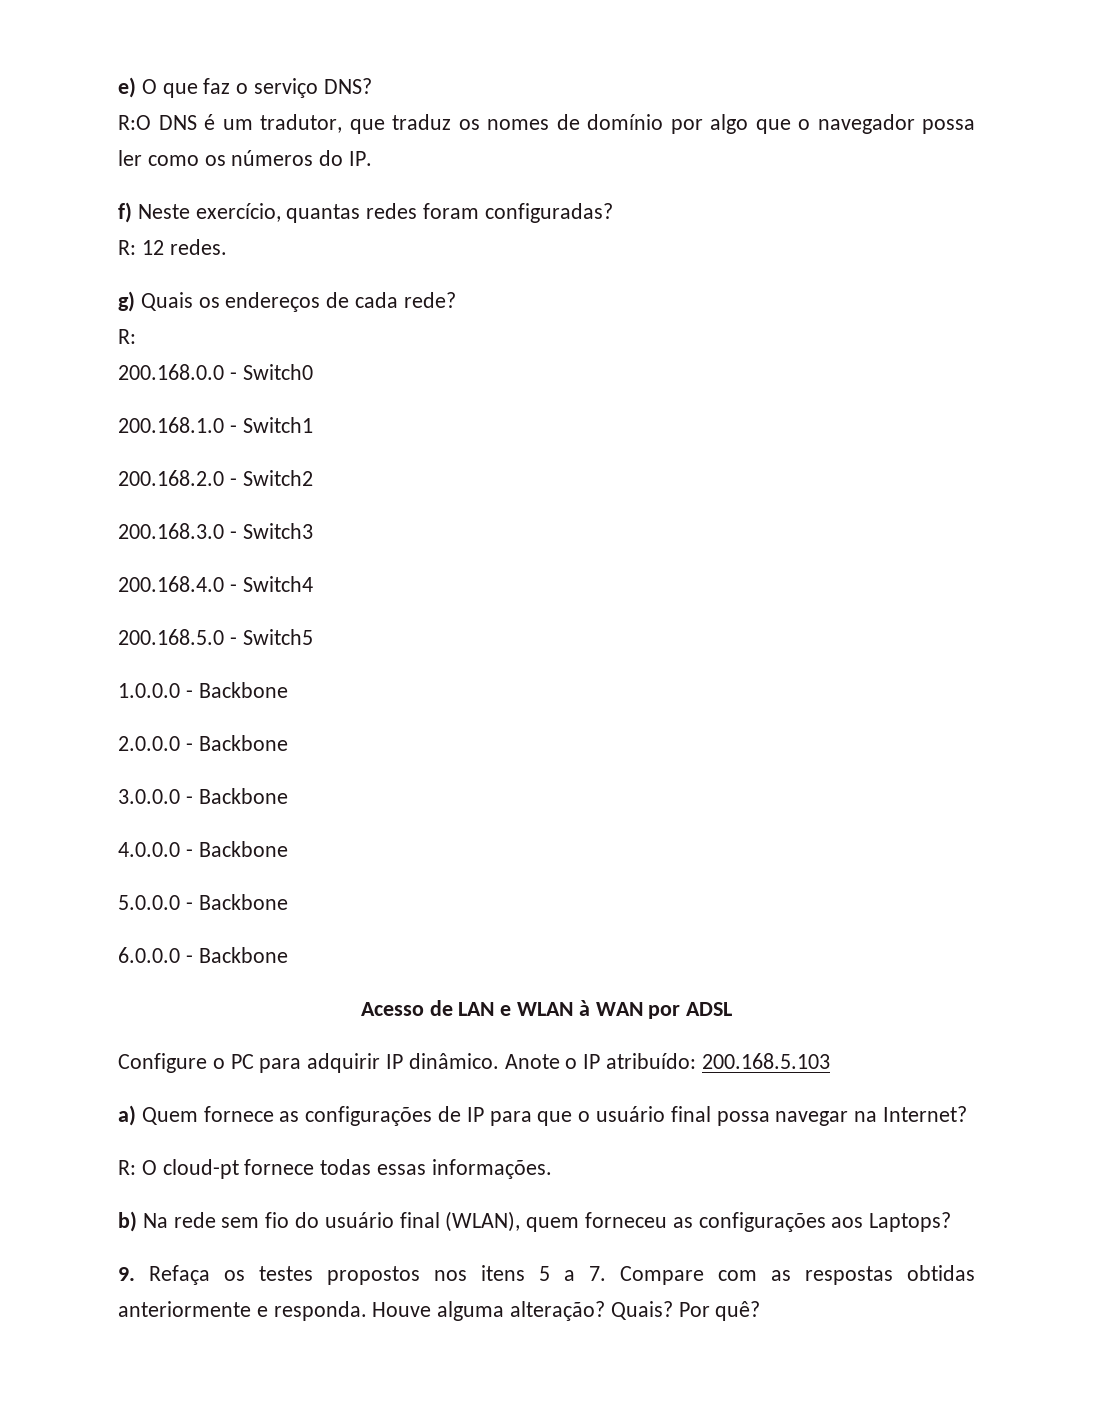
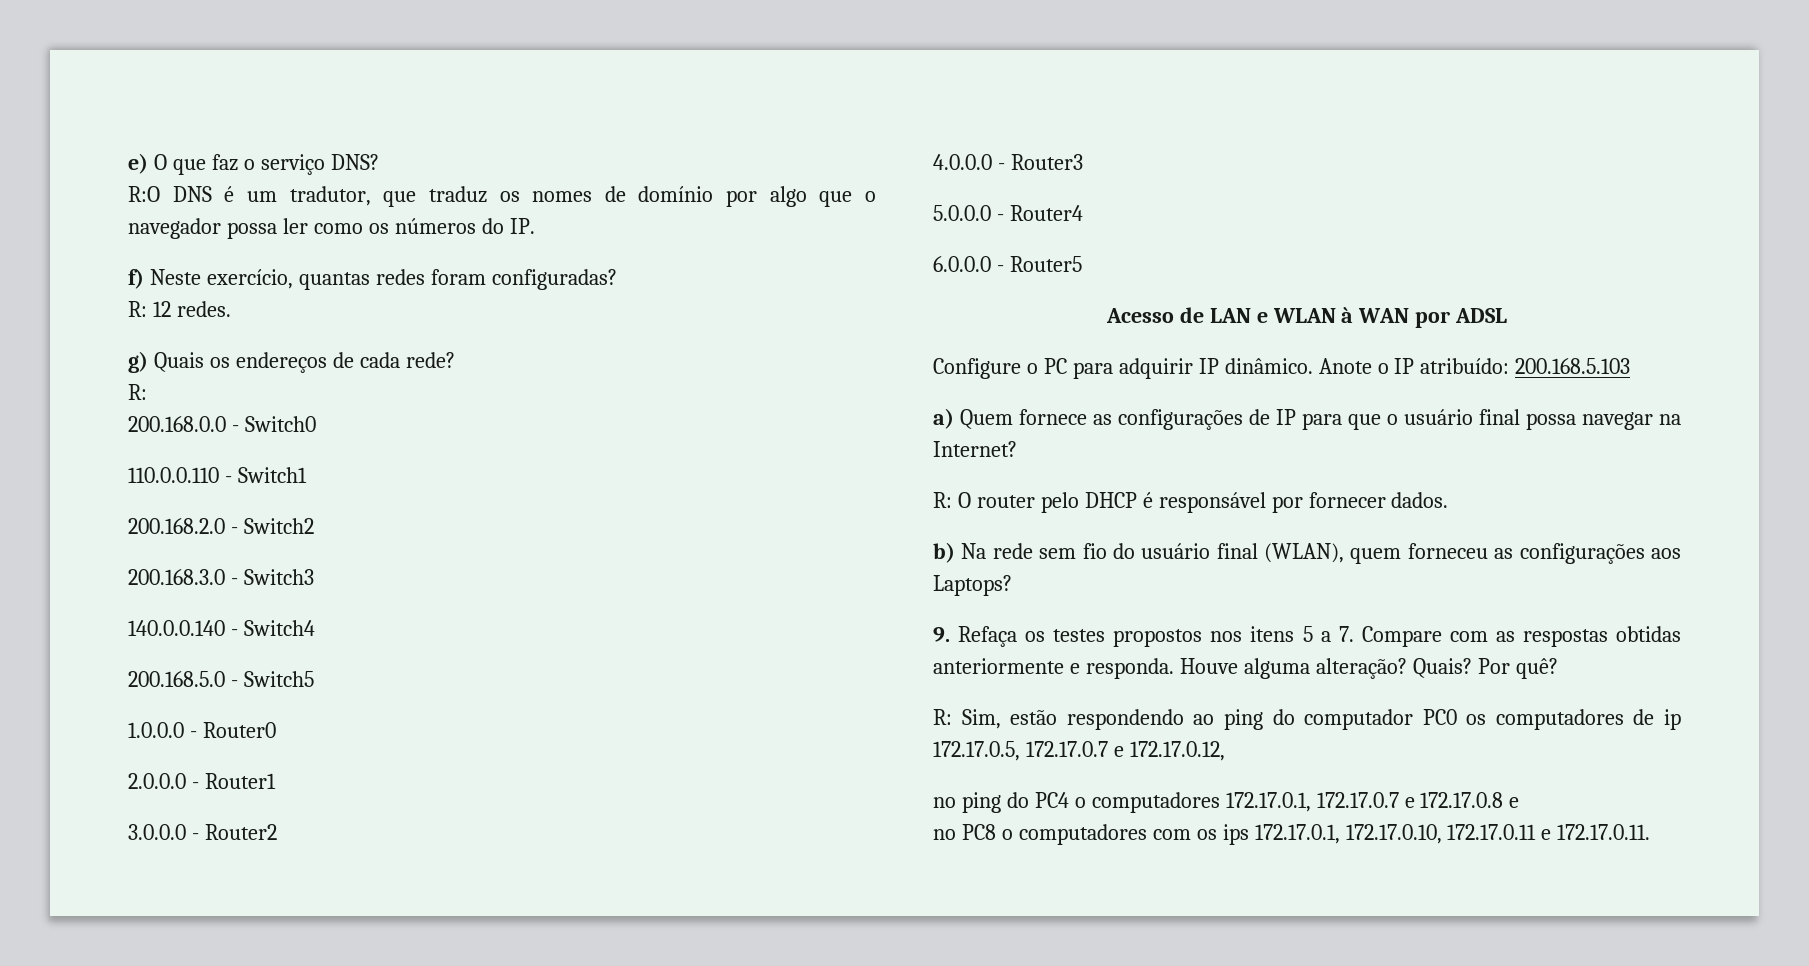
- 200.168.1.0 - Switch1
+ 110.0.0.110 - Switch1
- 200.168.4.0 - Switch4
+ 140.0.0.140 - Switch4
- 1.0.0.0 - Backbone
+ 1.0.0.0 - Router0
- 2.0.0.0 - Backbone
+ 2.0.0.0 - Router1
- 3.0.0.0 - Backbone
+ 3.0.0.0 - Router2
- 4.0.0.0 - Backbone
+ 4.0.0.0 - Router3
- 5.0.0.0 - Backbone
+ 5.0.0.0 - Router4
- 6.0.0.0 - Backbone
+ 6.0.0.0 - Router5
- R: O cloud-pt fornece todas essas informações.
+ R: O router pelo DHCP é responsável por fornecer dados.
+ R: Sim, estão respondendo ao ping do computador PC0 os computadores de ip 172.17.0.5, 172.17.0.7 e 172.17.0.12,
+ no ping do PC4 o computadores 172.17.0.1, 172.17.0.7 e 172.17.0.8 e
+ no PC8 o computadores com os ips 172.17.0.1, 172.17.0.10, 172.17.0.11 e 172.17.0.11.

